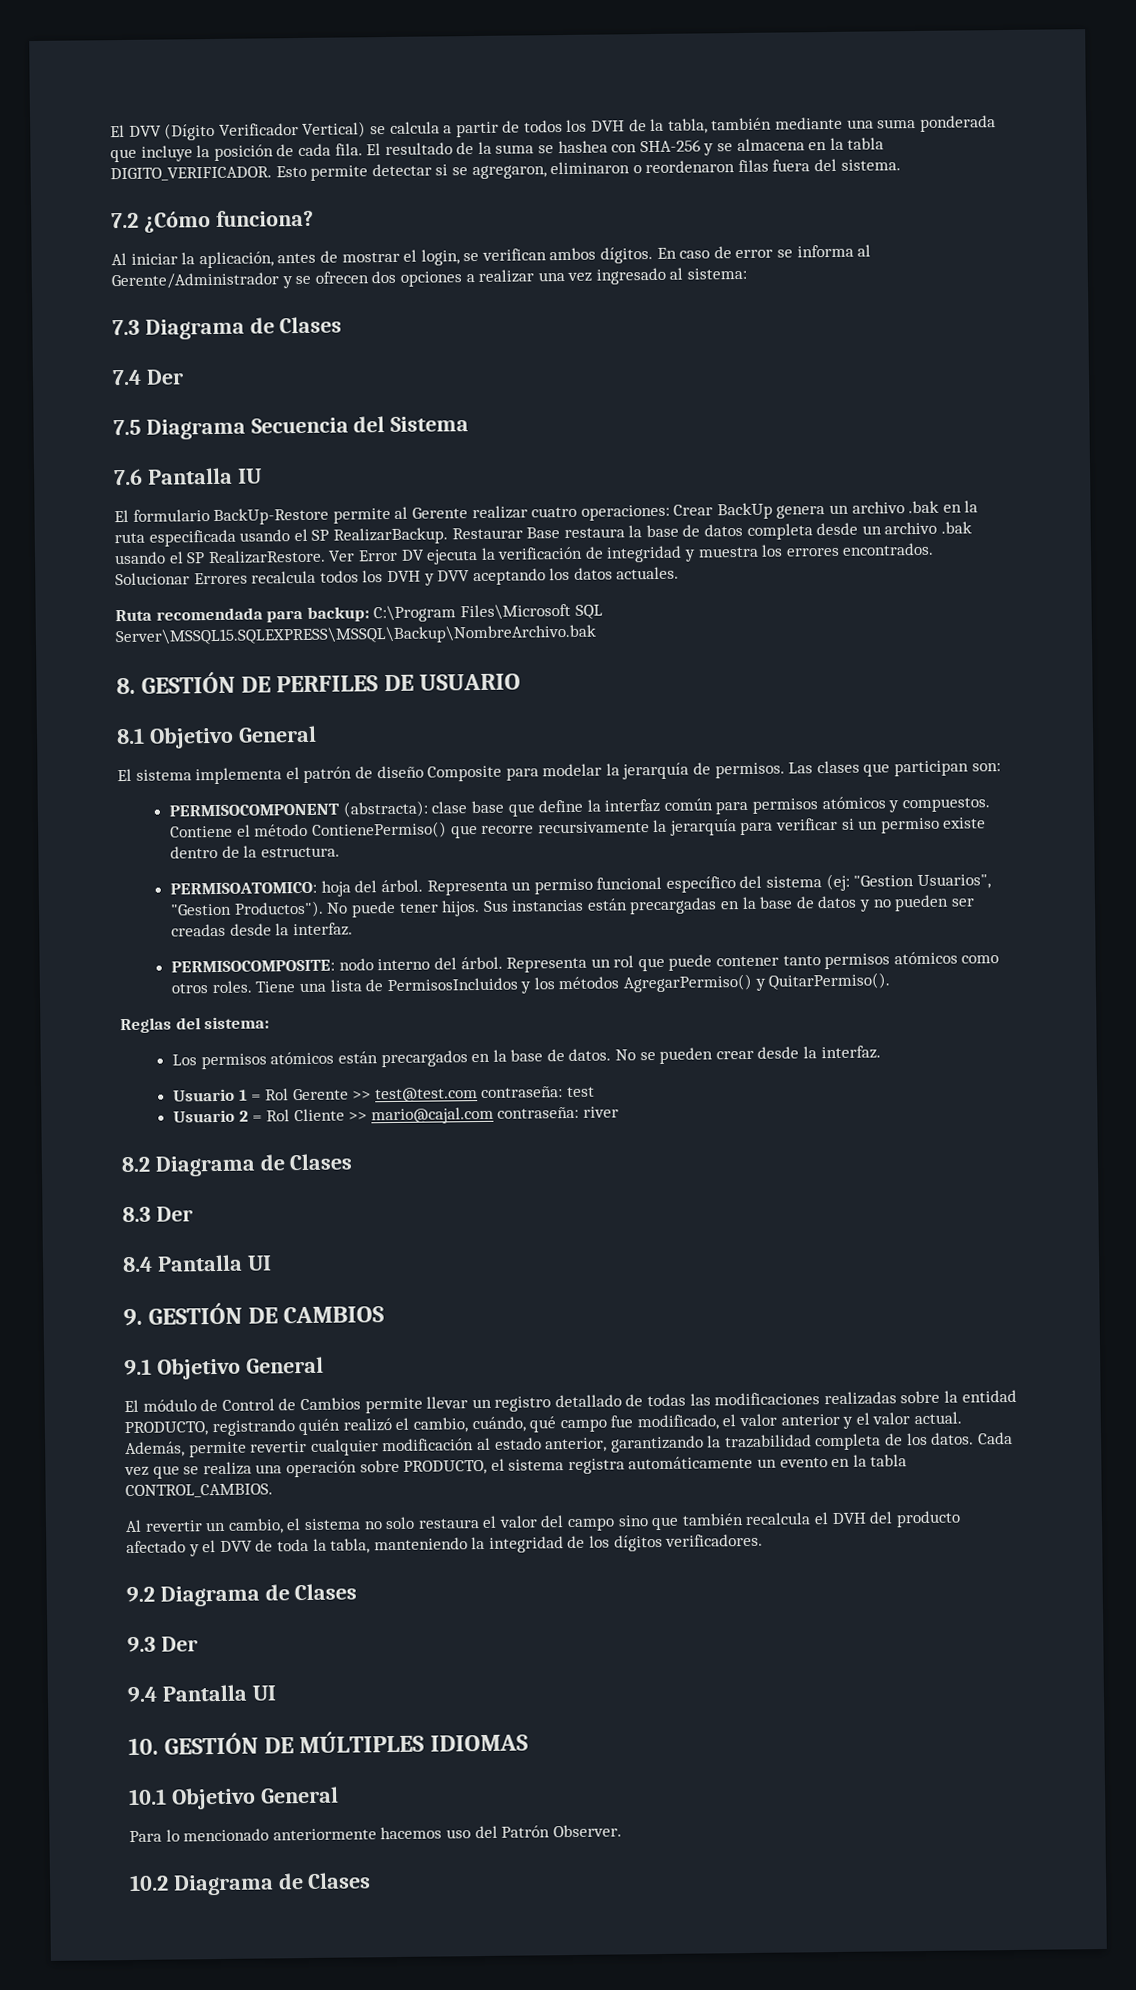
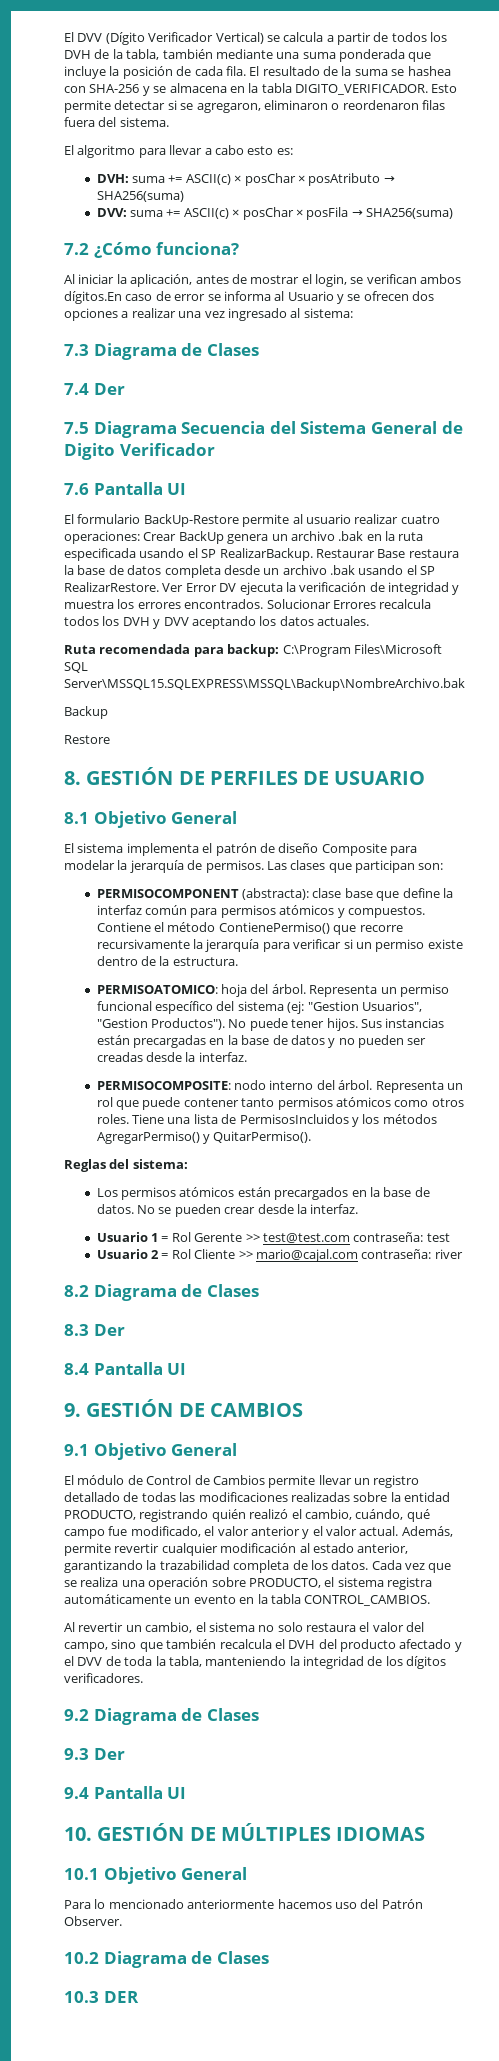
+ El algoritmo para llevar a cabo esto es:
+ DVH: suma += ASCII(c) × posChar × posAtributo → SHA256(suma)
+ DVV: suma += ASCII(c) × posChar × posFila → SHA256(suma)
- Al iniciar la aplicación, antes de mostrar el login, se verifican ambos dígitos. En caso de error se informa al Gerente/Administrador y se ofrecen dos opciones a realizar una vez ingresado al sistema:
+ Al iniciar la aplicación, antes de mostrar el login, se verifican ambos dígitos.En caso de error se informa al Usuario y se ofrecen dos opciones a realizar una vez ingresado al sistema:
- 7.5 Diagrama Secuencia del Sistema
+ 7.5 Diagrama Secuencia del Sistema General de Digito Verificador
- 7.6 Pantalla IU
+ 7.6 Pantalla UI
- El formulario BackUp-Restore permite al Gerente realizar cuatro operaciones: Crear BackUp genera un archivo .bak en la ruta especificada usando el SP RealizarBackup.
+ El formulario BackUp-Restore permite al usuario realizar cuatro operaciones: Crear BackUp genera un archivo .bak en la ruta especificada usando el SP RealizarBackup.
+ Backup
+ Restore
- Al revertir un cambio, el sistema no solo restaura el valor del campo sino que también recalcula el DVH del producto afectado y el DVV de toda la tabla, manteniendo la integridad de los dígitos verificadores.
+ Al revertir un cambio, el sistema no solo restaura el valor del campo, sino que también recalcula el DVH del producto afectado y el DVV de toda la tabla, manteniendo la integridad de los dígitos verificadores.
+ 10.3 DER

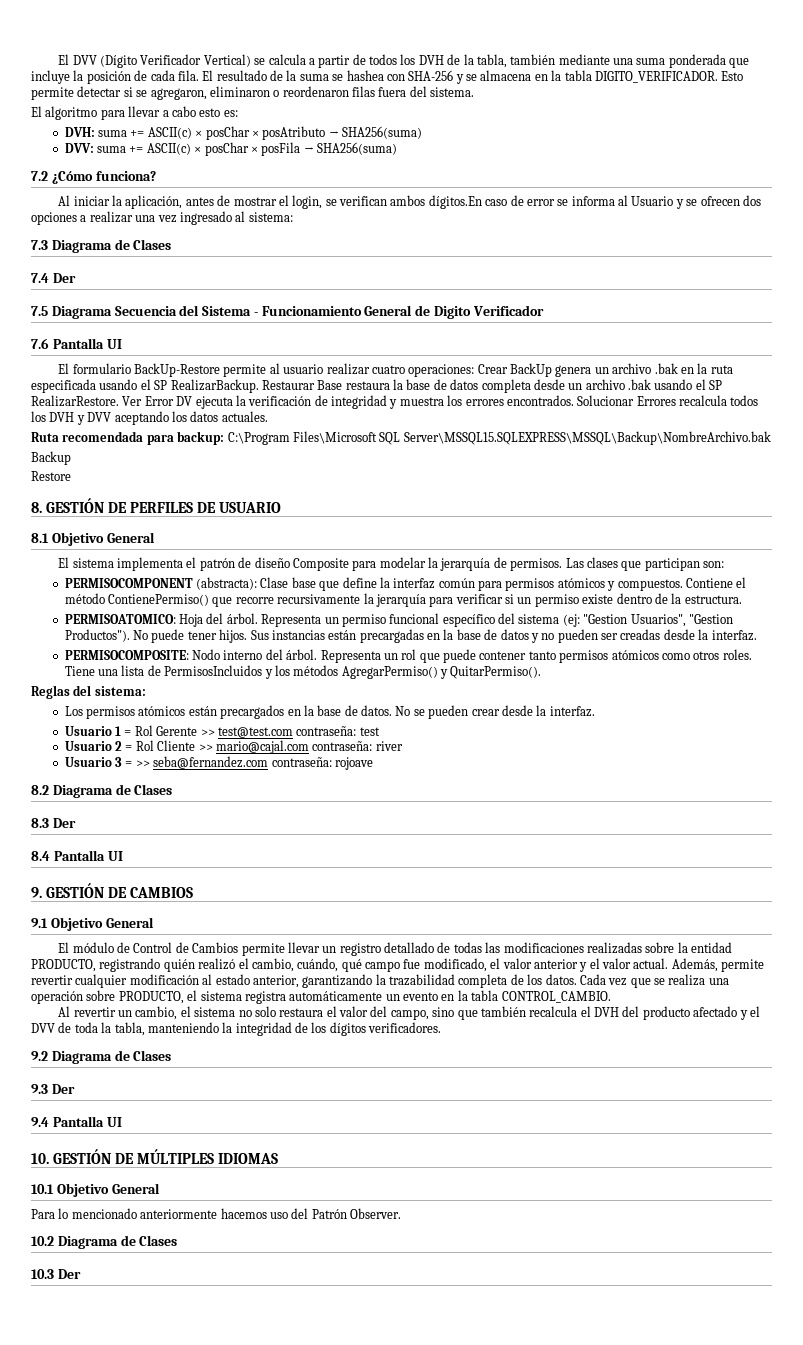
- 7.5 Diagrama Secuencia del Sistema General de Digito Verificador
+ 7.5 Diagrama Secuencia del Sistema - Funcionamiento General de Digito Verificador
- PERMISOCOMPONENT (abstracta): clase base que define la interfaz común para permisos atómicos y compuestos.
+ PERMISOCOMPONENT (abstracta): Clase base que define la interfaz común para permisos atómicos y compuestos.
- PERMISOATOMICO: hoja del árbol.
+ PERMISOATOMICO: Hoja del árbol.
- PERMISOCOMPOSITE: nodo interno del árbol.
+ PERMISOCOMPOSITE: Nodo interno del árbol.
+ Usuario 3 = >> seba@fernandez.com contraseña: rojoave
- Cada vez que se realiza una operación sobre PRODUCTO, el sistema registra automáticamente un evento en la tabla CONTROL_CAMBIOS.
+ Cada vez que se realiza una operación sobre PRODUCTO, el sistema registra automáticamente un evento en la tabla CONTROL_CAMBIO.
- 10.3 DER
+ 10.3 Der

